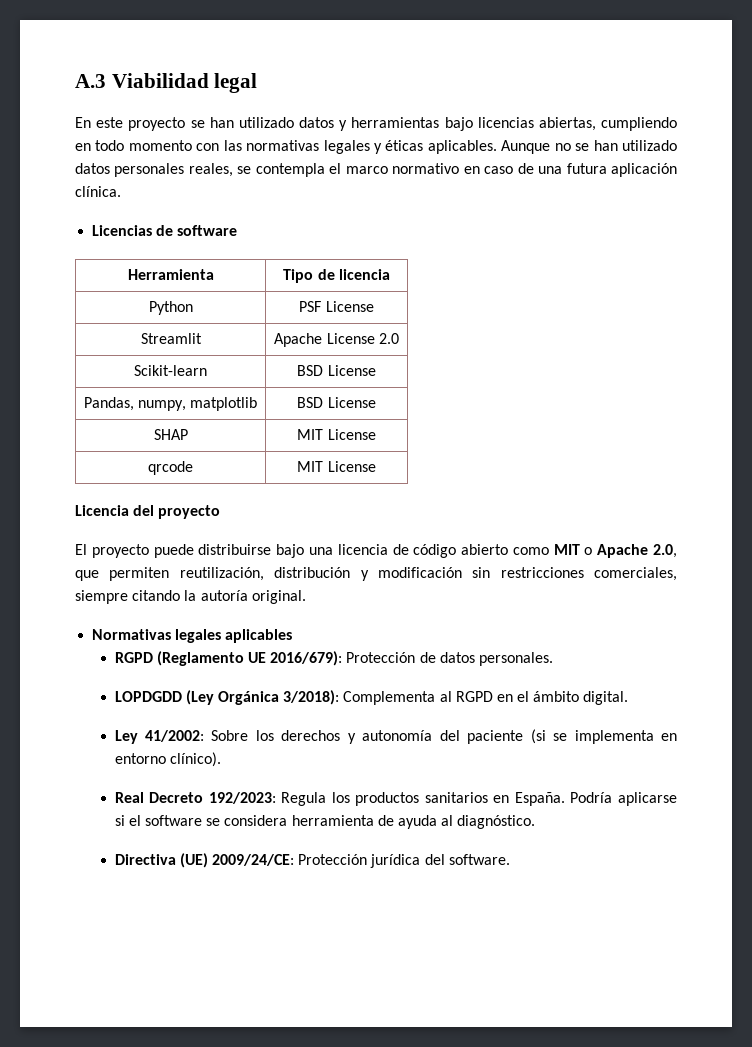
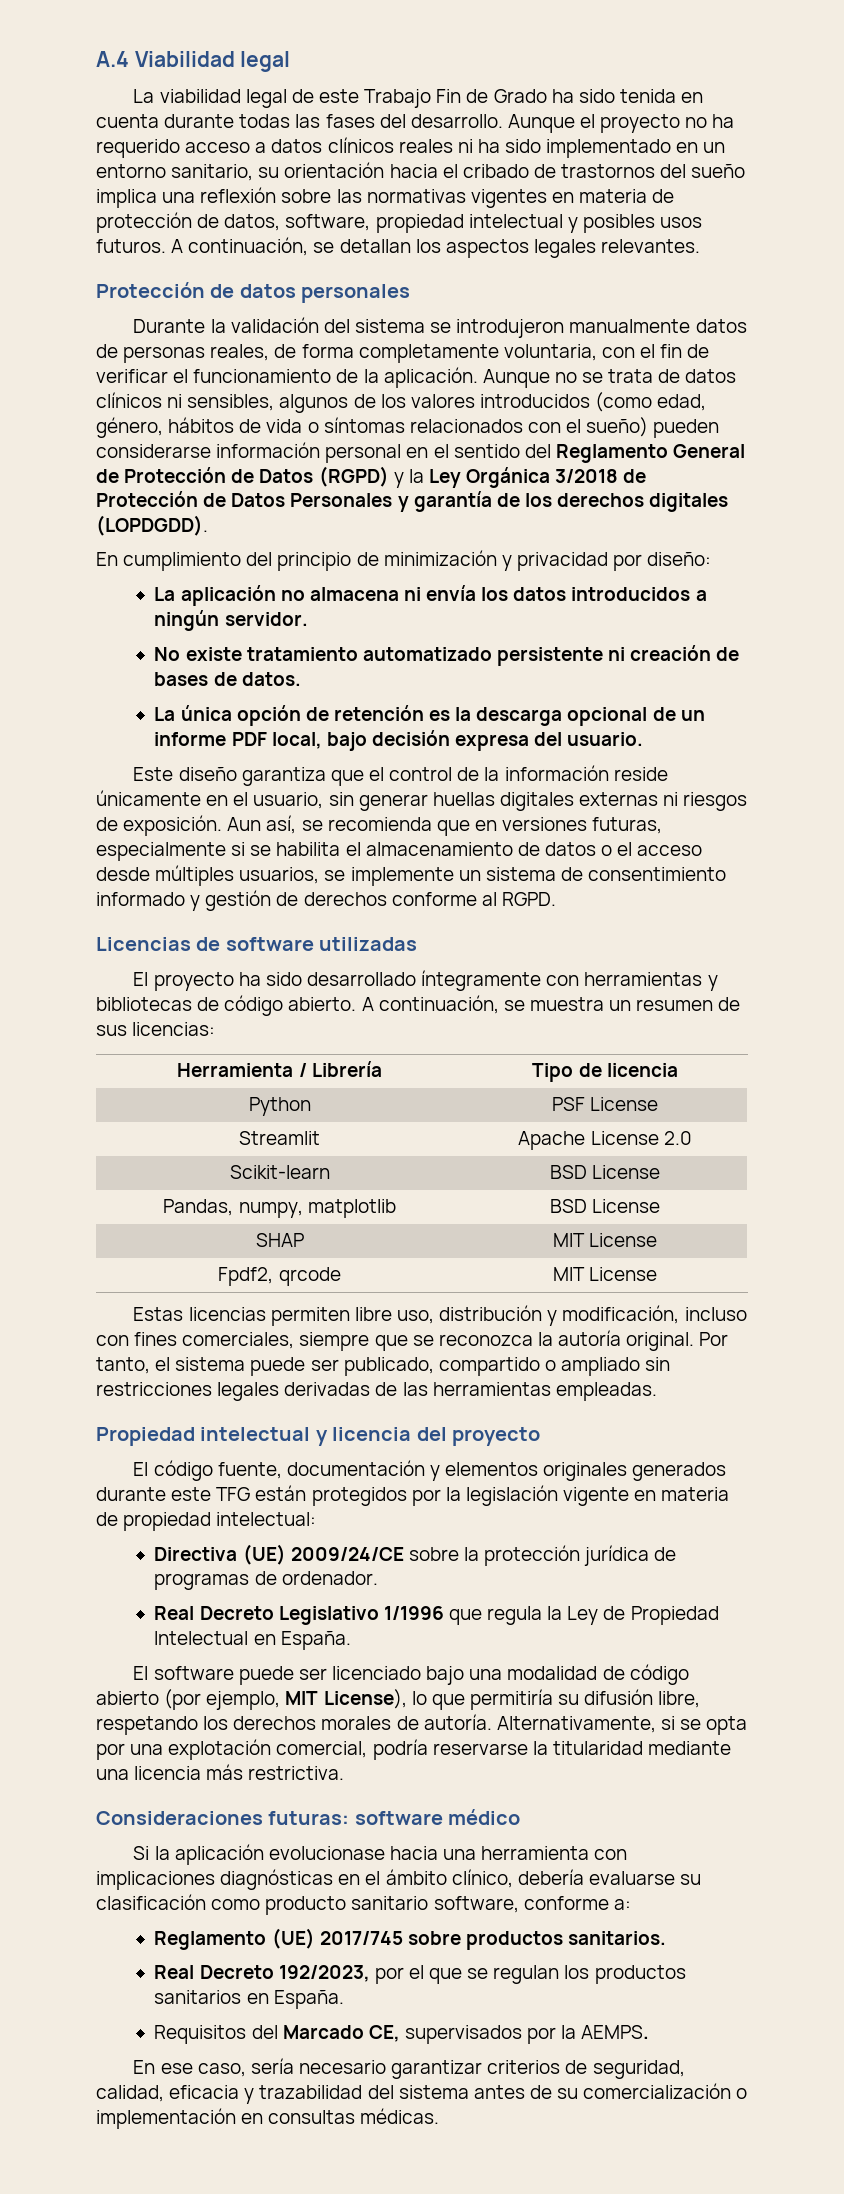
- A.3 Viabilidad legal
+ A.4 Viabilidad legal
- En este proyecto se han utilizado datos y herramientas bajo licencias abiertas, cumpliendo en todo momento con las normativas legales y éticas aplicables. Aunque no se han utilizado datos personales reales, se contempla el marco normativo en caso de una futura aplicación clínica.
- Licencias de software
+ La viabilidad legal de este Trabajo Fin de Grado ha sido tenida en cuenta durante todas las fases del desarrollo. Aunque el proyecto no ha requerido acceso a datos clínicos reales ni ha sido implementado en un entorno sanitario, su orientación hacia el cribado de trastornos del sueño implica una reflexión sobre las normativas vigentes en materia de protección de datos, software, propiedad intelectual y posibles usos futuros. A continuación, se detallan los aspectos legales relevantes.
+ Protección de datos personales
+ Durante la validación del sistema se introdujeron manualmente datos de personas reales, de forma completamente voluntaria, con el fin de verificar el funcionamiento de la aplicación. Aunque no se trata de datos clínicos ni sensibles, algunos de los valores introducidos (como edad, género, hábitos de vida o síntomas relacionados con el sueño) pueden considerarse información personal en el sentido del Reglamento General de Protección de Datos (RGPD) y la Ley Orgánica 3/2018 de Protección de Datos Personales y garantía de los derechos digitales (LOPDGDD).
+ En cumplimiento del principio de minimización y privacidad por diseño:
+ La aplicación no almacena ni envía los datos introducidos a ningún servidor.
+ No existe tratamiento automatizado persistente ni creación de bases de datos.
+ La única opción de retención es la descarga opcional de un informe PDF local, bajo decisión expresa del usuario.
+ Este diseño garantiza que el control de la información reside únicamente en el usuario, sin generar huellas digitales externas ni riesgos de exposición. Aun así, se recomienda que en versiones futuras, especialmente si se habilita el almacenamiento de datos o el acceso desde múltiples usuarios, se implemente un sistema de consentimiento informado y gestión de derechos conforme al RGPD.
+ Licencias de software utilizadas
+ El proyecto ha sido desarrollado íntegramente con herramientas y bibliotecas de código abierto. A continuación, se muestra un resumen de sus licencias:
- Herramienta | Tipo de licencia
+ Herramienta / Librería | Tipo de licencia
- qrcode | MIT License
+ Fpdf2, qrcode | MIT License
- Licencia del proyecto
- El proyecto puede distribuirse bajo una licencia de código abierto como MIT o Apache 2.0, que permiten reutilización, distribución y modificación sin restricciones comerciales, siempre citando la autoría original.
- Normativas legales aplicables
- RGPD (Reglamento UE 2016/679): Protección de datos personales.
- LOPDGDD (Ley Orgánica 3/2018): Complementa al RGPD en el ámbito digital.
- Ley 41/2002: Sobre los derechos y autonomía del paciente (si se implementa en entorno clínico).
- Real Decreto 192/2023: Regula los productos sanitarios en España. Podría aplicarse si el software se considera herramienta de ayuda al diagnóstico.
- Directiva (UE) 2009/24/CE: Protección jurídica del software.
+ Estas licencias permiten libre uso, distribución y modificación, incluso con fines comerciales, siempre que se reconozca la autoría original. Por tanto, el sistema puede ser publicado, compartido o ampliado sin restricciones legales derivadas de las herramientas empleadas.
+ Propiedad intelectual y licencia del proyecto
+ El código fuente, documentación y elementos originales generados durante este TFG están protegidos por la legislación vigente en materia de propiedad intelectual:
+ Directiva (UE) 2009/24/CE sobre la protección jurídica de programas de ordenador.
+ Real Decreto Legislativo 1/1996 que regula la Ley de Propiedad Intelectual en España.
+ El software puede ser licenciado bajo una modalidad de código abierto (por ejemplo, MIT License), lo que permitiría su difusión libre, respetando los derechos morales de autoría. Alternativamente, si se opta por una explotación comercial, podría reservarse la titularidad mediante una licencia más restrictiva.
+ Consideraciones futuras: software médico
+ Si la aplicación evolucionase hacia una herramienta con implicaciones diagnósticas en el ámbito clínico, debería evaluarse su clasificación como producto sanitario software, conforme a:
+ Reglamento (UE) 2017/745 sobre productos sanitarios.
+ Real Decreto 192/2023, por el que se regulan los productos sanitarios en España.
+ Requisitos del Marcado CE, supervisados por la AEMPS.
+ En ese caso, sería necesario garantizar criterios de seguridad, calidad, eficacia y trazabilidad del sistema antes de su comercialización o implementación en consultas médicas.

